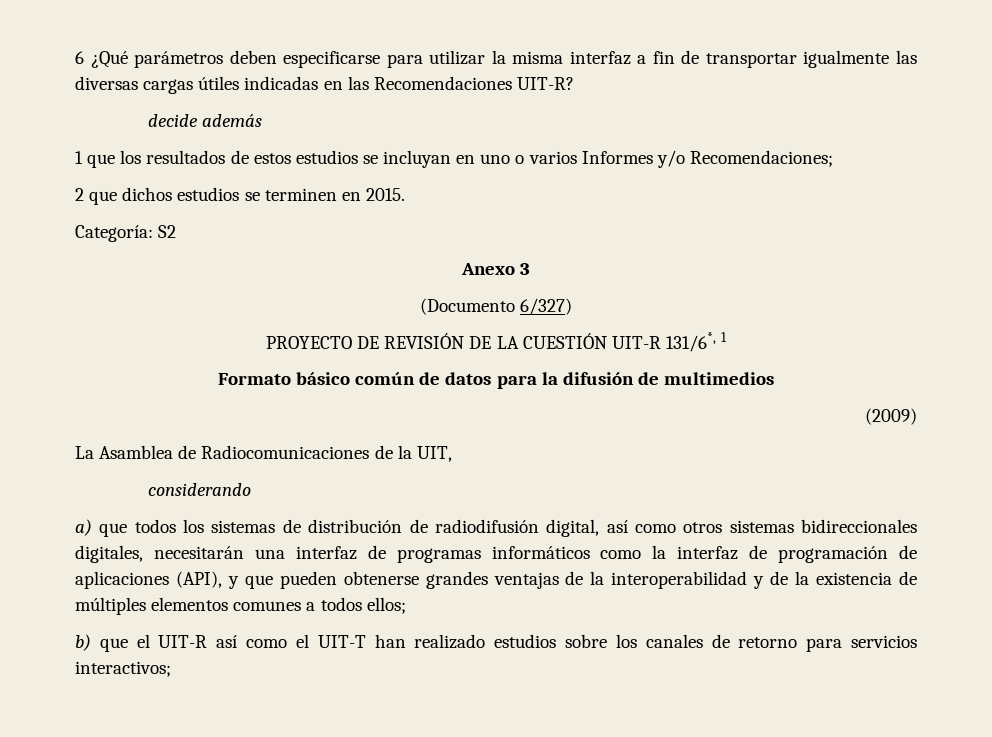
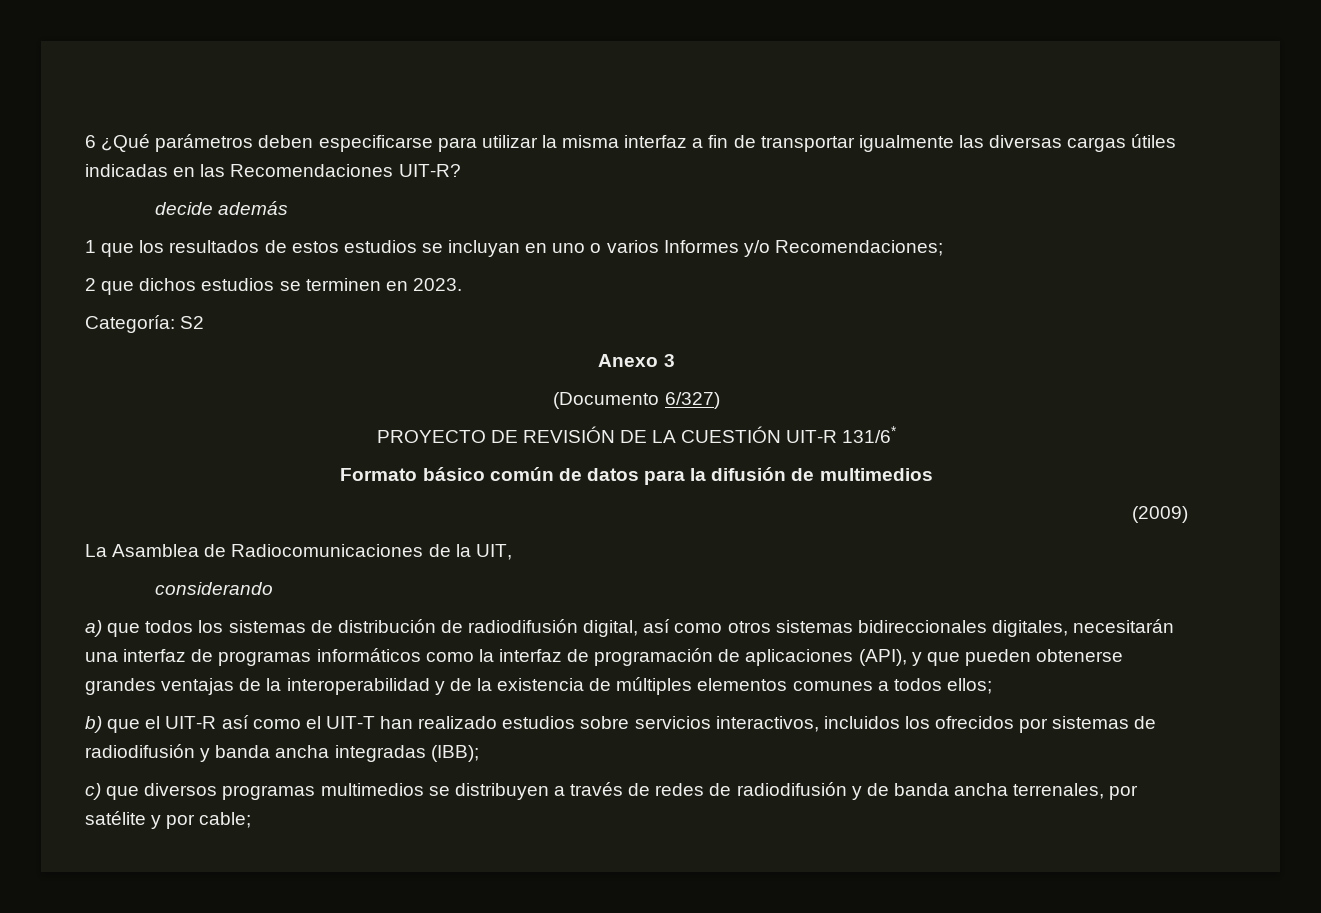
- 2 que dichos estudios se terminen en 2015.
+ 2 que dichos estudios se terminen en 2023.
- PROYECTO DE REVISIÓN DE LA CUESTIÓN UIT-R 131/6*, 1
+ PROYECTO DE REVISIÓN DE LA CUESTIÓN UIT-R 131/6*
- b) que el UIT-R así como el UIT-T han realizado estudios sobre los canales de retorno para servicios interactivos;
+ b) que el UIT-R así como el UIT-T han realizado estudios sobre servicios interactivos, incluidos los ofrecidos por sistemas de radiodifusión y banda ancha integradas (IBB);
+ c) que diversos programas multimedios se distribuyen a través de redes de radiodifusión y de banda ancha terrenales, por satélite y por cable;

